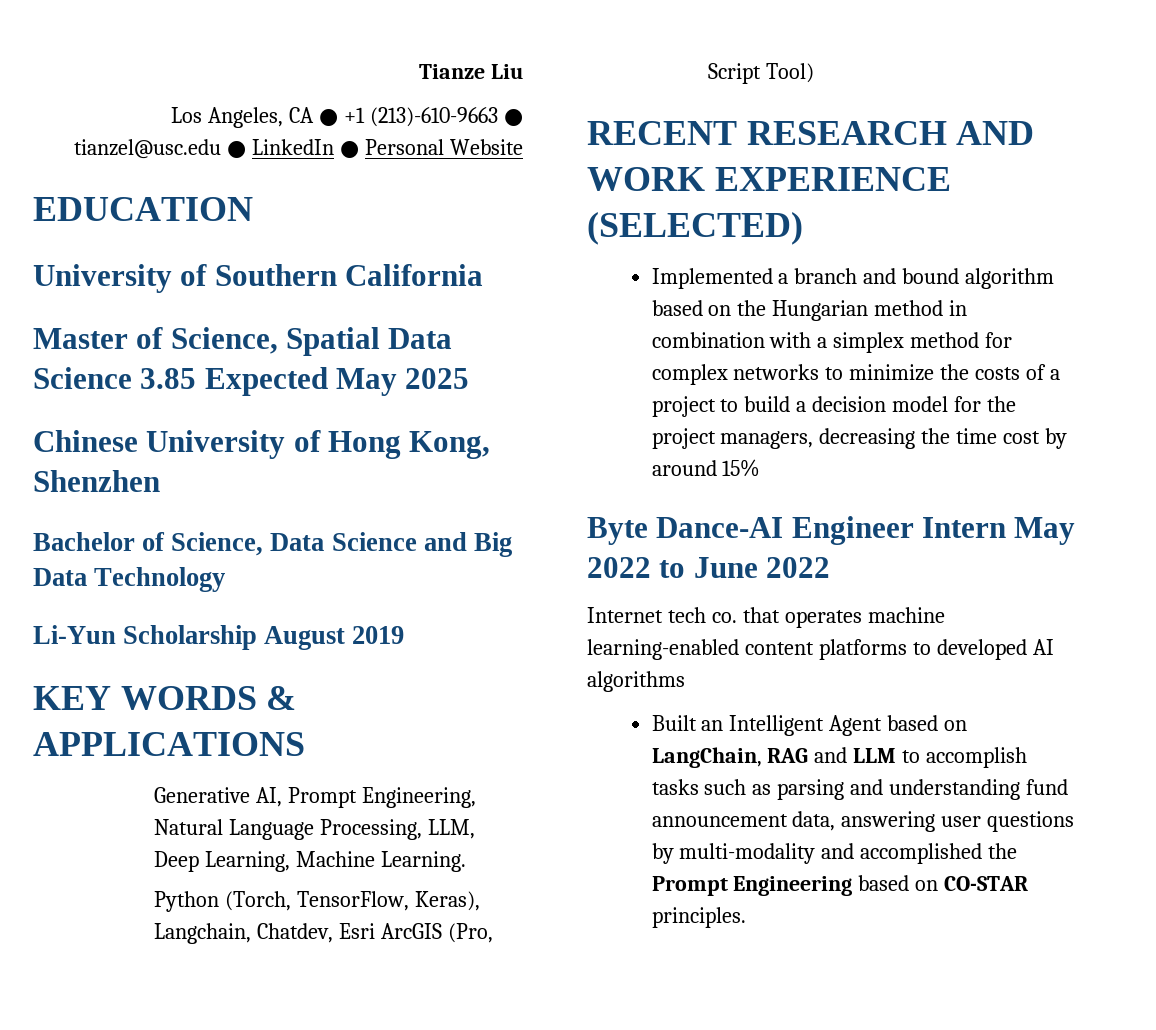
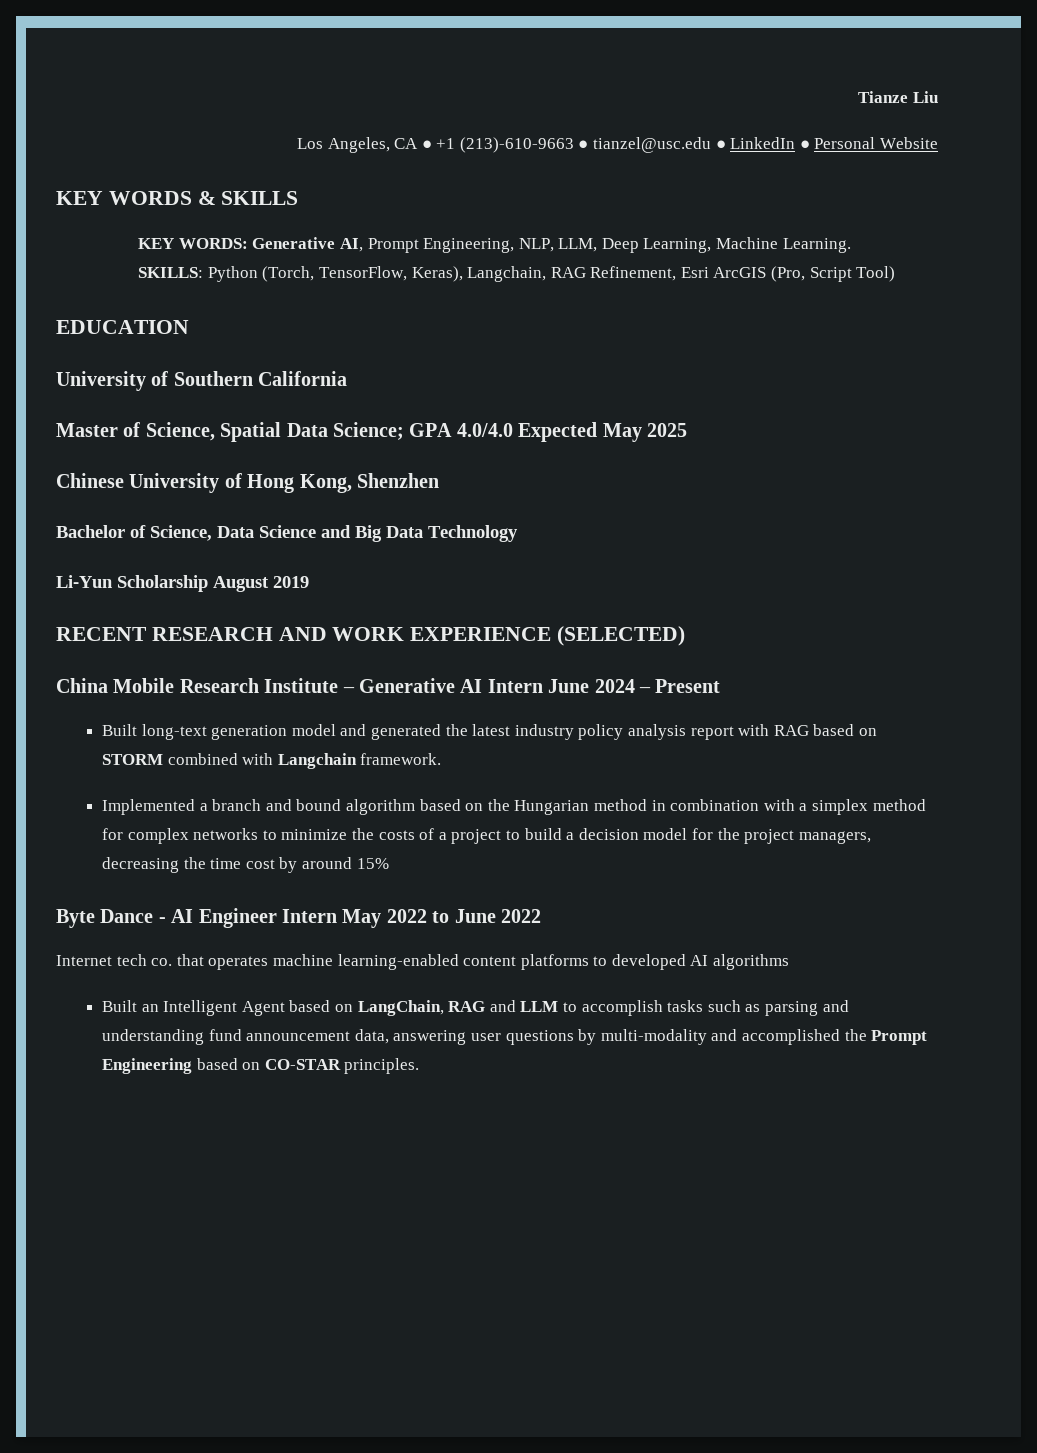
+ KEY WORDS & SKILLS
+ KEY WORDS: Generative AI, Prompt Engineering, NLP, LLM, Deep Learning, Machine Learning.
+ SKILLS: Python (Torch, TensorFlow, Keras), Langchain, RAG Refinement, Esri ArcGIS (Pro, Script Tool)
- Master of Science, Spatial Data Science 3.85 Expected May 2025
+ Master of Science, Spatial Data Science; GPA 4.0/4.0 Expected May 2025
- KEY WORDS & APPLICATIONS
- Generative AI, Prompt Engineering, Natural Language Processing, LLM, Deep Learning, Machine Learning.
- Python (Torch, TensorFlow, Keras), Langchain, Chatdev, Esri ArcGIS (Pro, Script Tool)
+ China Mobile Research Institute – Generative AI Intern June 2024 – Present
+ Built long-text generation model and generated the latest industry policy analysis report with RAG based on STORM combined with Langchain framework.
- Byte Dance-AI Engineer Intern May 2022 to June 2022
+ Byte Dance - AI Engineer Intern May 2022 to June 2022

